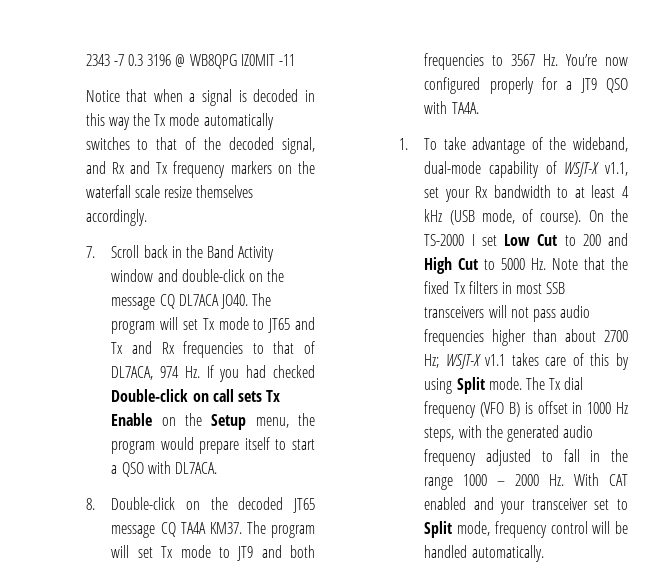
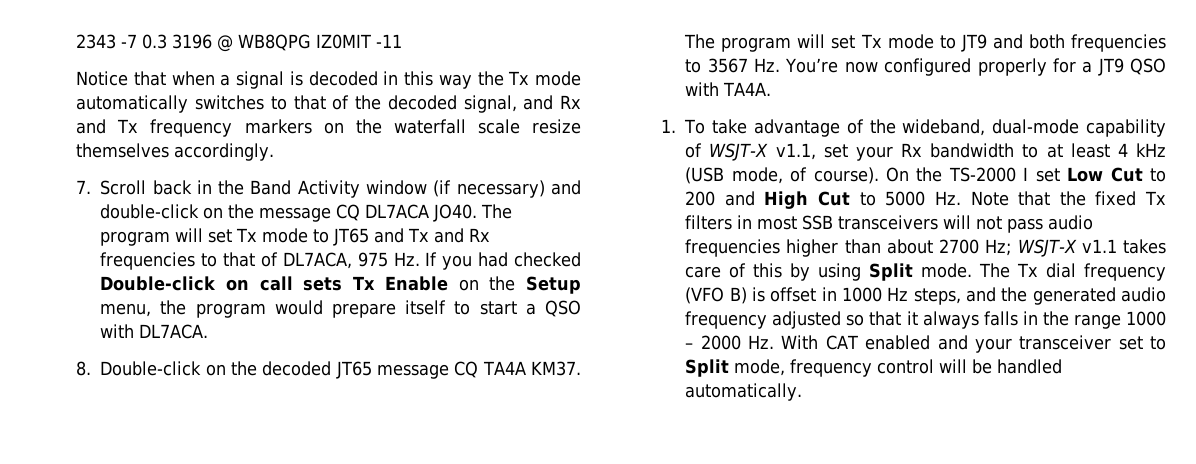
- 7. Scroll back in the Band Activity window and double-click on the message CQ DL7ACA JO40.
+ 7. Scroll back in the Band Activity window (if necessary) and double-click on the message CQ DL7ACA JO40.
- The program will set Tx mode to JT65 and Tx and Rx frequencies to that of DL7ACA, 974 Hz. If you had checked Double-click on call sets Tx Enable on the Setup menu, the program would prepare itself to start a QSO with DL7ACA.
+ The program will set Tx mode to JT65 and Tx and Rx frequencies to that of DL7ACA, 975 Hz. If you had checked Double-click on call sets Tx Enable on the Setup menu, the program would prepare itself to start a QSO with DL7ACA.
- The Tx dial frequency (VFO B) is offset in 1000 Hz steps, with the generated audio frequency adjusted to fall in the range 1000 – 2000 Hz. With CAT enabled and your transceiver set to Split mode, frequency control will be handled automatically.
+ The Tx dial frequency (VFO B) is offset in 1000 Hz steps, and the generated audio frequency adjusted so that it always falls in the range 1000 – 2000 Hz. With CAT enabled and your transceiver set to Split mode, frequency control will be handled automatically.

